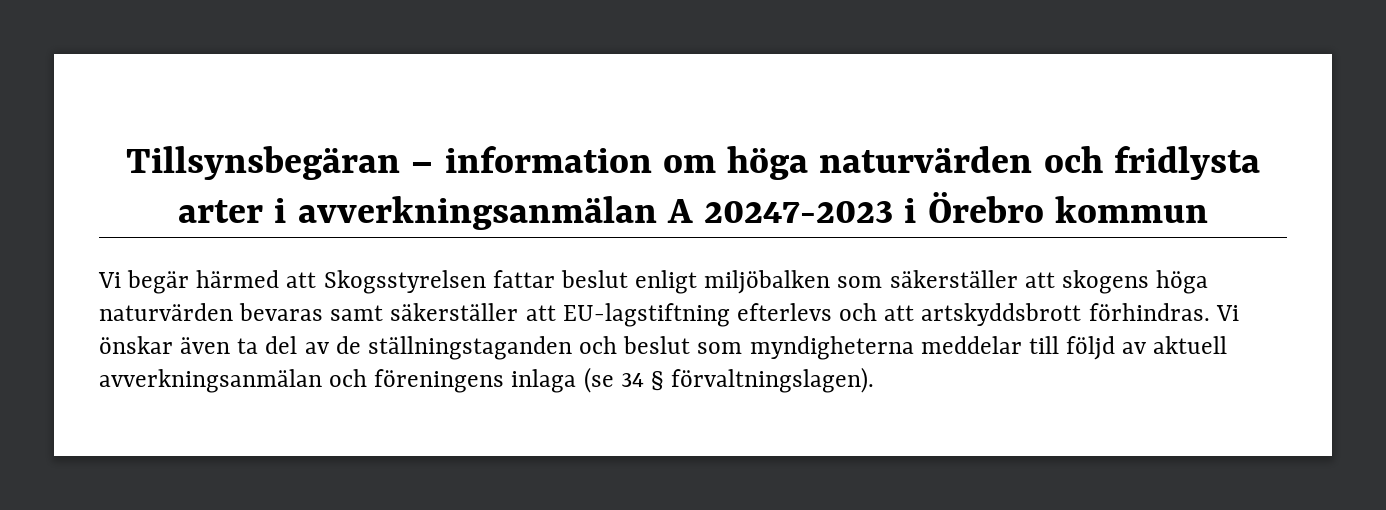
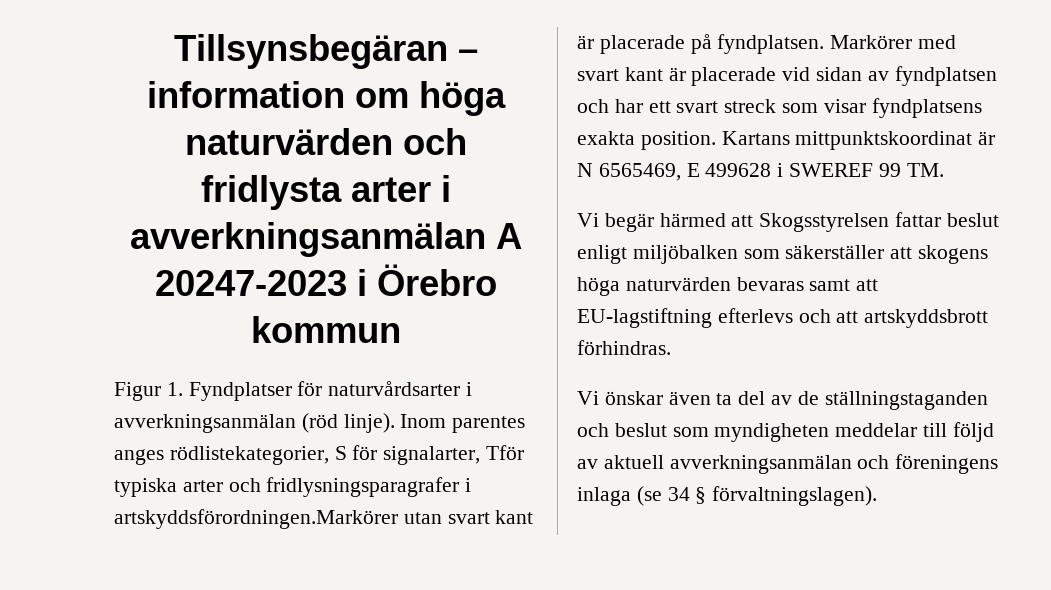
+ Figur 1. Fyndplatser för naturvårdsarter i avverkningsanmälan (röd linje). Inom parentes anges rödlistekategorier, S för signalarter, Tför typiska arter och fridlysningsparagrafer i artskyddsförordningen.Markörer utan svart kant är placerade på fyndplatsen. Markörer med svart kant är placerade vid sidan av fyndplatsen och har ett svart streck som visar fyndplatsens exakta position. Kartans mittpunktskoordinat är N 6565469, E 499628 i SWEREF 99 TM.
- Vi begär härmed att Skogsstyrelsen fattar beslut enligt miljöbalken som säkerställer att skogens höga naturvärden bevaras samt säkerställer att EU-lagstiftning efterlevs och att artskyddsbrott förhindras. Vi önskar även ta del av de ställningstaganden och beslut som myndigheterna meddelar till följd av aktuell avverkningsanmälan och föreningens inlaga (se 34 § förvaltningslagen).
+ Vi begär härmed att Skogsstyrelsen fattar beslut enligt miljöbalken som säkerställer att skogens höga naturvärden bevaras samt att EU-lagstiftning efterlevs och att artskyddsbrott förhindras.
+ Vi önskar även ta del av de ställningstaganden och beslut som myndigheten meddelar till följd av aktuell avverkningsanmälan och föreningens inlaga (se 34 § förvaltningslagen).

